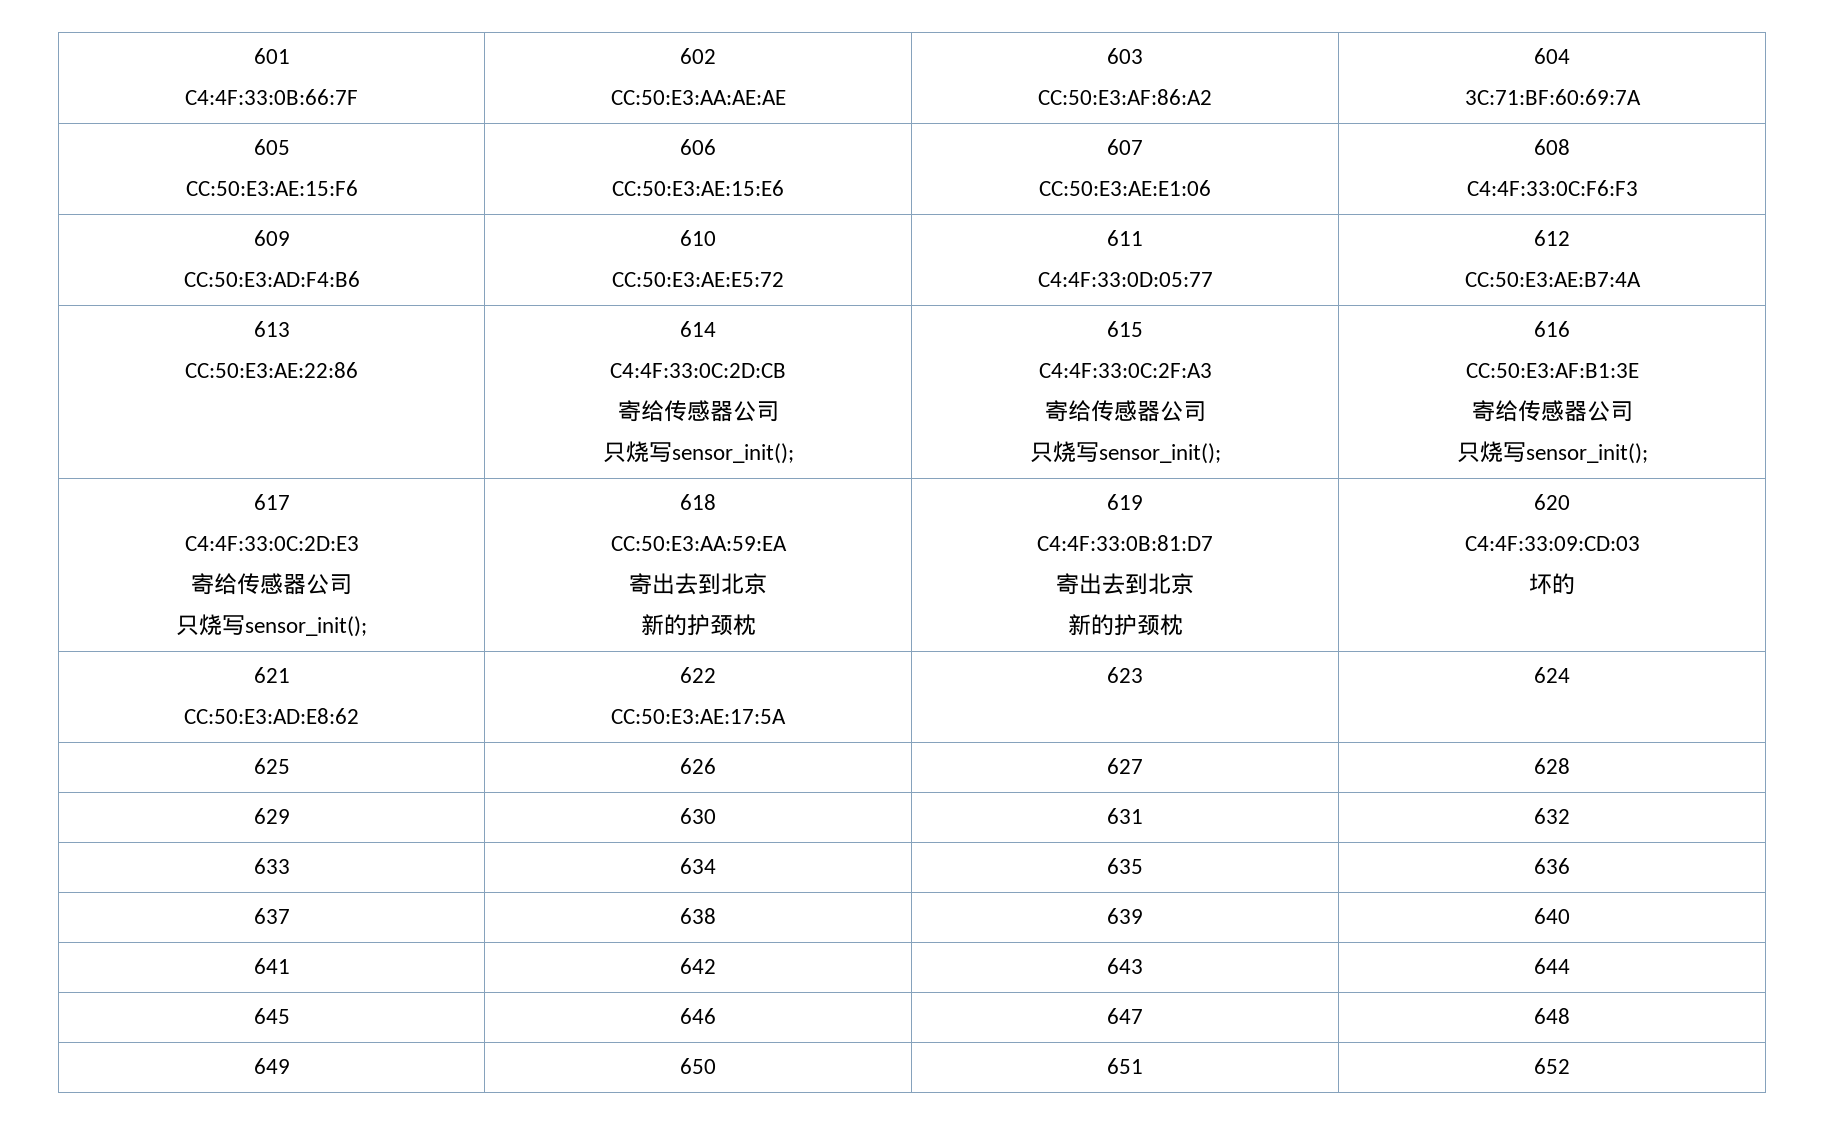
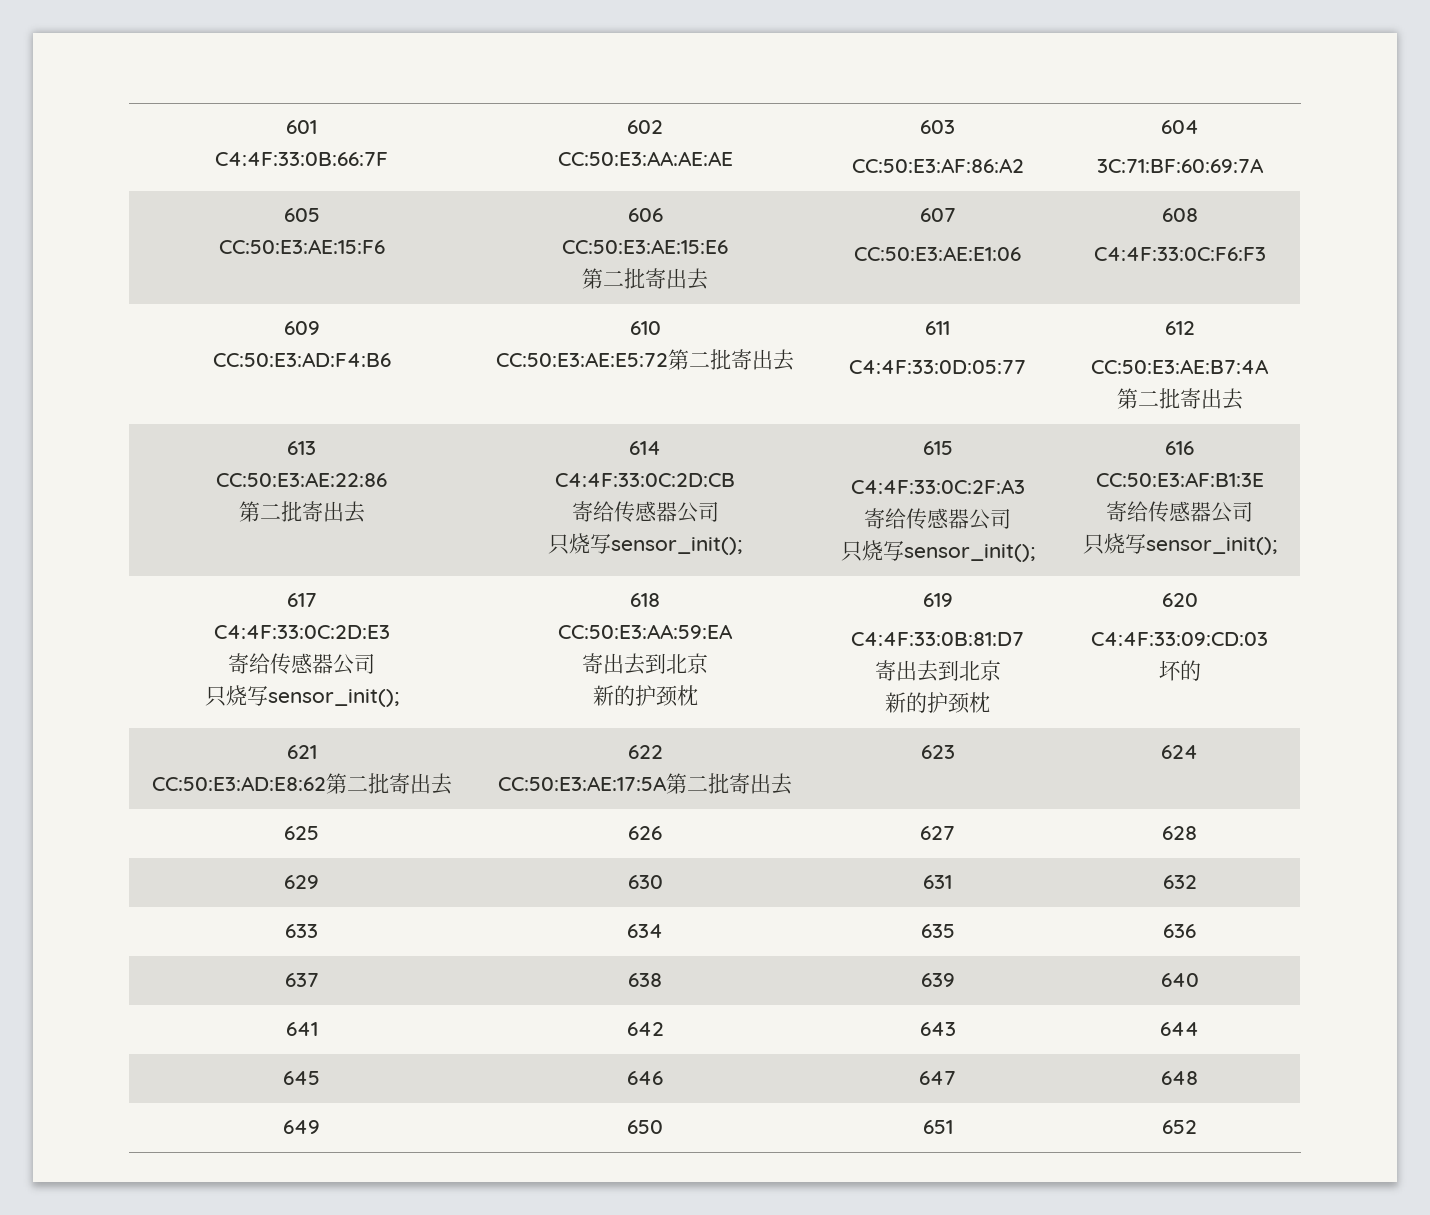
  605
  CC:50:E3:AE:15:F6 | 606
- CC:50:E3:AE:15:E6 | 607
+ CC:50:E3:AE:15:E6
+ 第二批寄出去 | 607
  609
  CC:50:E3:AD:F4:B6 | 610
- CC:50:E3:AE:E5:72 | 611
+ CC:50:E3:AE:E5:72第二批寄出去 | 611
  C4:4F:33:0D:05:77 | 612
  CC:50:E3:AE:B7:4A
+ 第二批寄出去
  613
- CC:50:E3:AE:22:86 | 614
+ CC:50:E3:AE:22:86
+ 第二批寄出去 | 614
  621
- CC:50:E3:AD:E8:62 | 622
- CC:50:E3:AE:17:5A | 623 | 624
+ CC:50:E3:AD:E8:62第二批寄出去 | 622
+ CC:50:E3:AE:17:5A第二批寄出去 | 623 | 624

